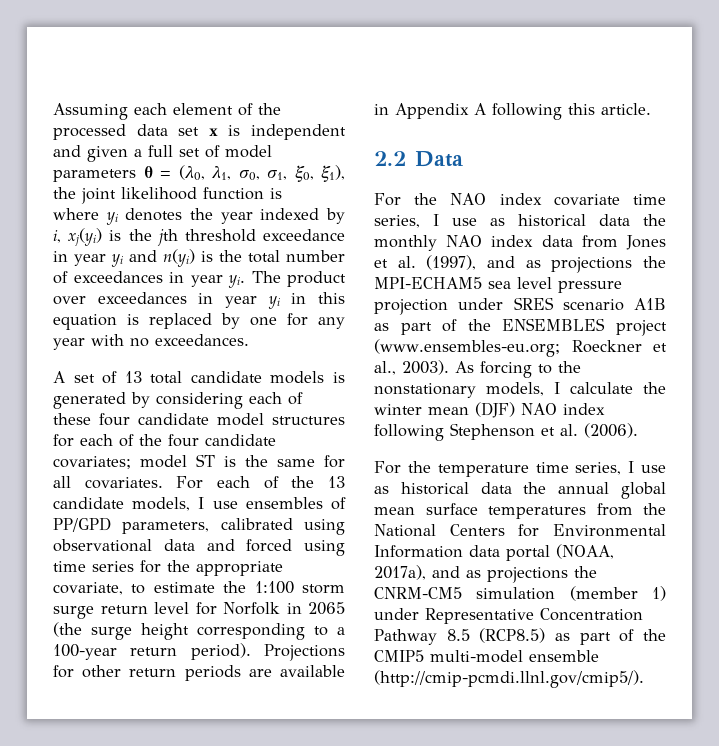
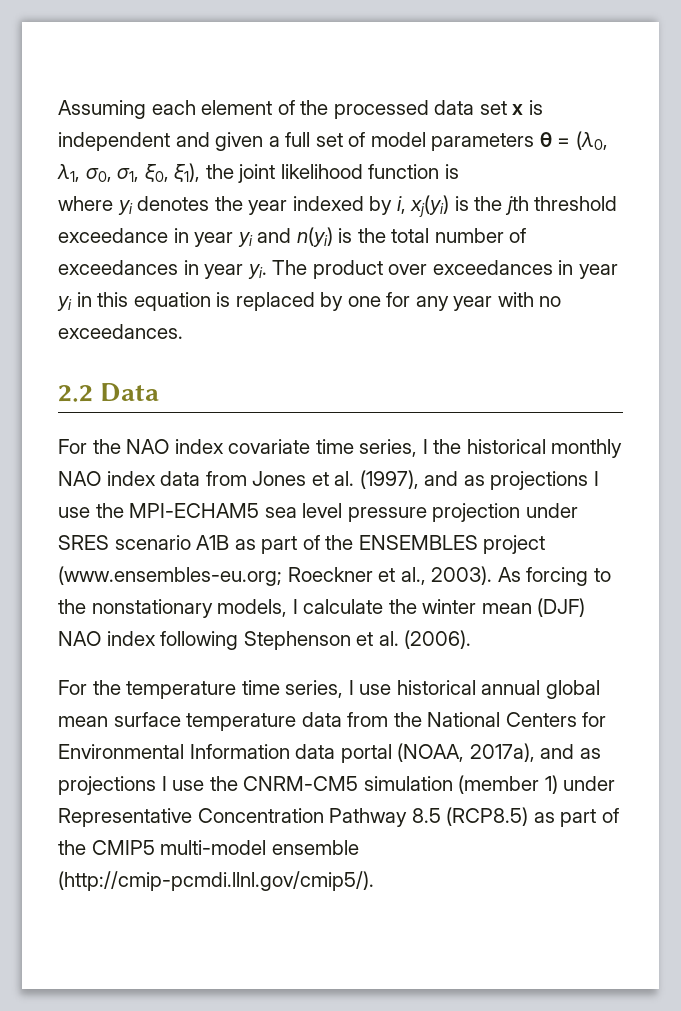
- A set of 13 total candidate models is generated by considering each of these four candidate model structures for each of the four candidate covariates; model ST is the same for all covariates. For each of the 13 candidate models, I use ensembles of PP/GPD parameters, calibrated using observational data and forced using time series for the appropriate covariate, to estimate the 1:100 storm surge return level for Norfolk in 2065 (the surge height corresponding to a 100-year return period). Projections for other return periods are available in Appendix A following this article.
- For the NAO index covariate time series, I use as historical data the monthly NAO index data from Jones et al. (1997), and as projections the MPI-ECHAM5 sea level pressure projection under SRES scenario A1B as part of the ENSEMBLES project (www.ensembles-eu.org; Roeckner et al., 2003).
+ For the NAO index covariate time series, I the historical monthly NAO index data from Jones et al. (1997), and as projections I use the MPI-ECHAM5 sea level pressure projection under SRES scenario A1B as part of the ENSEMBLES project (www.ensembles-eu.org; Roeckner et al., 2003).
- For the temperature time series, I use as historical data the annual global mean surface temperatures from the National Centers for Environmental Information data portal (NOAA, 2017a), and as projections the CNRM-CM5 simulation (member 1) under Representative Concentration Pathway 8.5 (RCP8.5) as part of the CMIP5 multi-model ensemble (http://cmip-pcmdi.llnl.gov/cmip5/).
+ For the temperature time series, I use historical annual global mean surface temperature data from the National Centers for Environmental Information data portal (NOAA, 2017a), and as projections I use the CNRM-CM5 simulation (member 1) under Representative Concentration Pathway 8.5 (RCP8.5) as part of the CMIP5 multi-model ensemble (http://cmip-pcmdi.llnl.gov/cmip5/).

